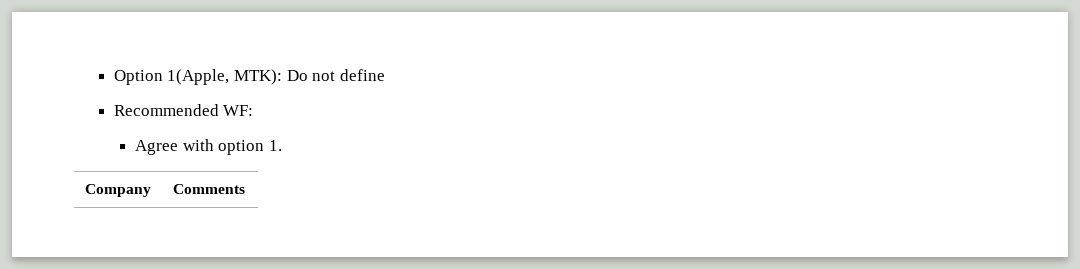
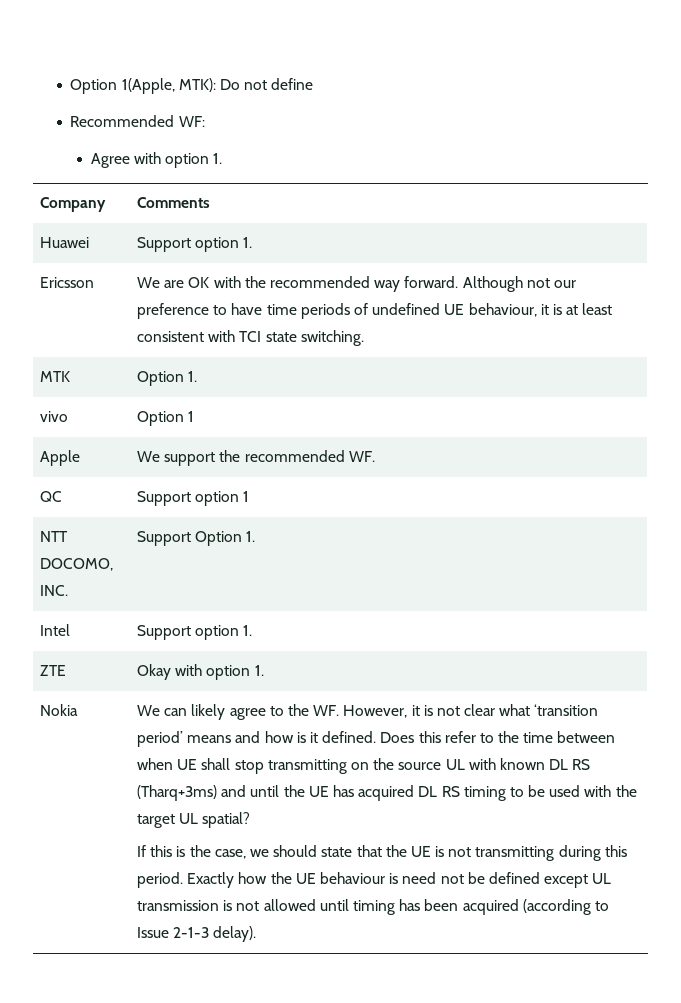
+ Huawei | Support option 1.
+ Ericsson | We are OK with the recommended way forward. Although not our preference to have time periods of undefined UE behaviour, it is at least consistent with TCI state switching.
+ MTK | Option 1.
+ vivo | Option 1
+ Apple | We support the recommended WF.
+ QC | Support option 1
+ NTT DOCOMO, INC. | Support Option 1.
+ Intel | Support option 1.
+ ZTE | Okay with option 1.
+ Nokia | We can likely agree to the WF. However, it is not clear what ‘transition period’ means and how is it defined. Does this refer to the time between when UE shall stop transmitting on the source UL with known DL RS (Tharq+3ms) and until the UE has acquired DL RS timing to be used with the target UL spatial?
+ If this is the case, we should state that the UE is not transmitting during this period. Exactly how the UE behaviour is need not be defined except UL transmission is not allowed until timing has been acquired (according to Issue 2-1-3 delay).

